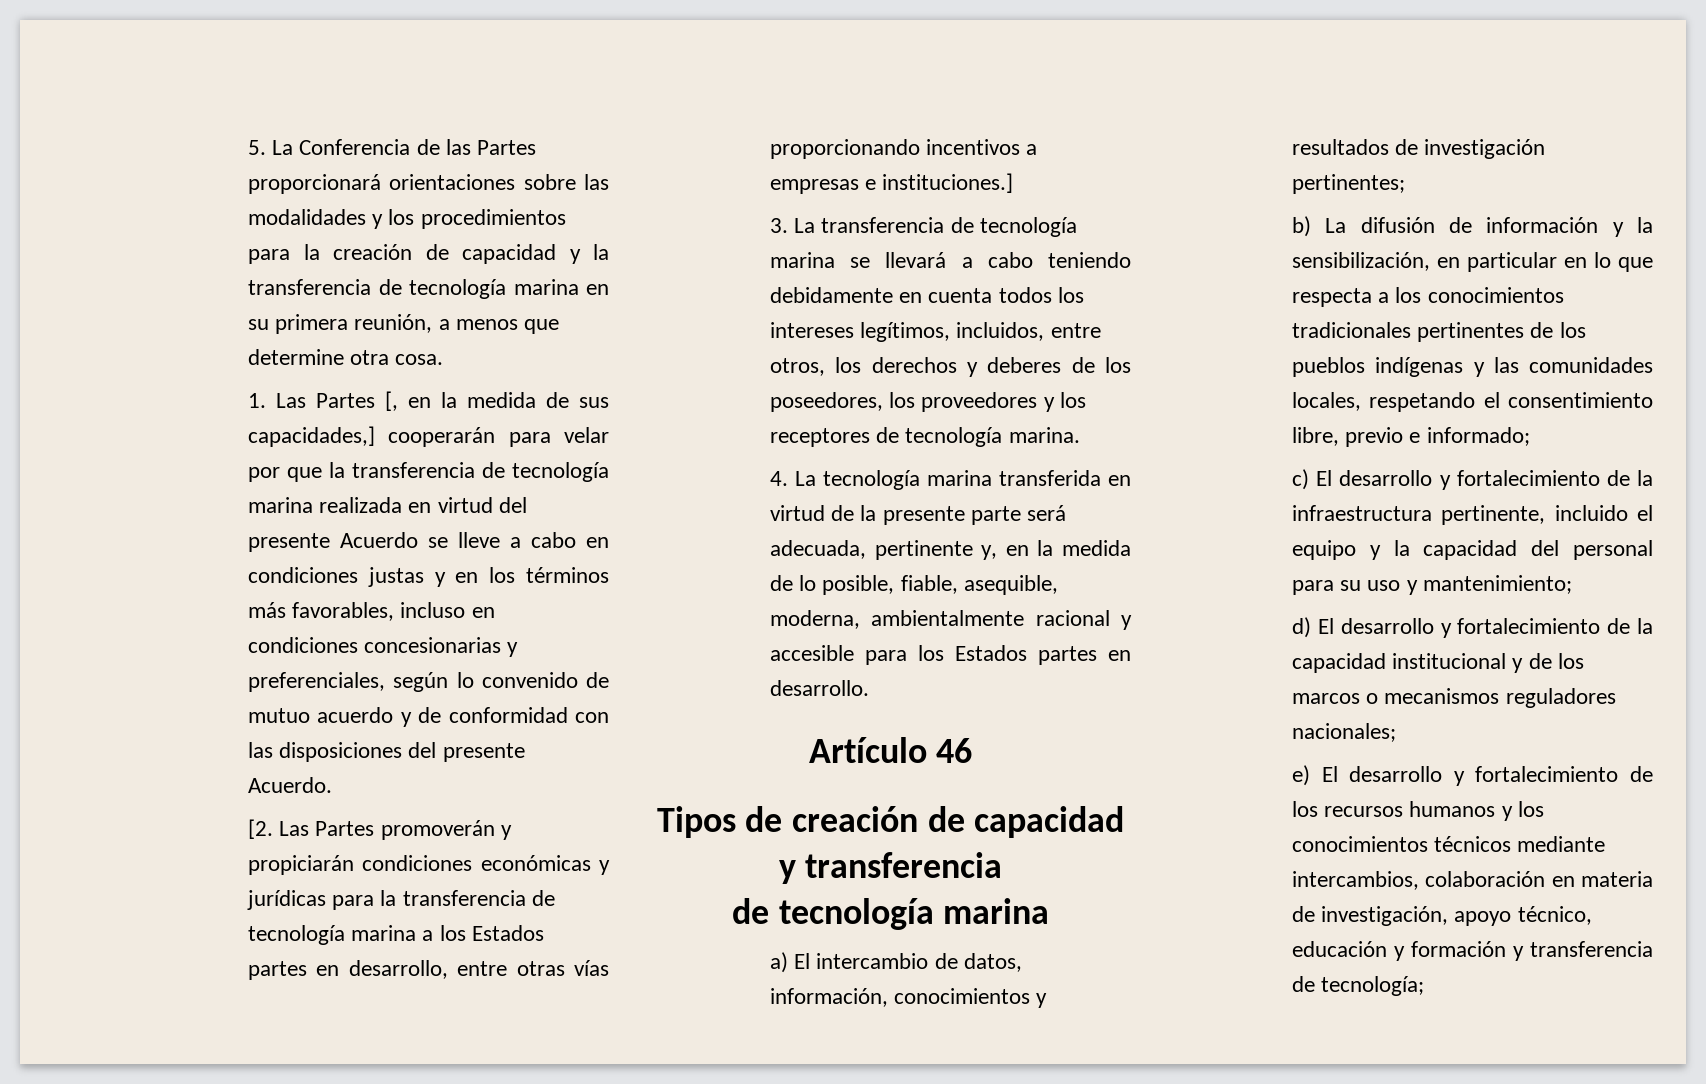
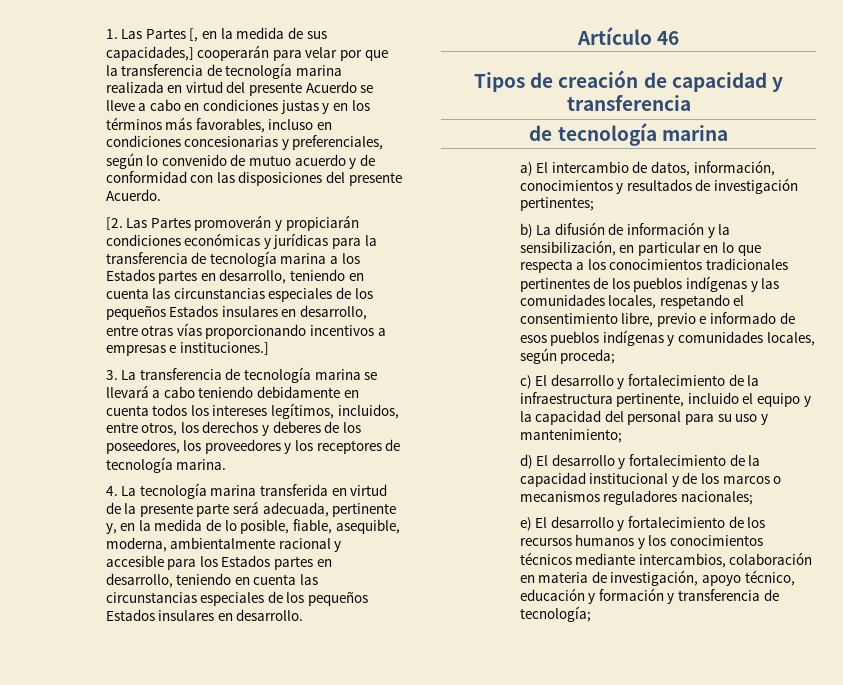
- 5. La Conferencia de las Partes proporcionará orientaciones sobre las modalidades y los procedimientos para la creación de capacidad y la transferencia de tecnología marina en su primera reunión, a menos que determine otra cosa.
- [2. Las Partes promoverán y propiciarán condiciones económicas y jurídicas para la transferencia de tecnología marina a los Estados partes en desarrollo, entre otras vías proporcionando incentivos a empresas e instituciones.]
+ [2. Las Partes promoverán y propiciarán condiciones económicas y jurídicas para la transferencia de tecnología marina a los Estados partes en desarrollo, teniendo en cuenta las circunstancias especiales de los pequeños Estados insulares en desarrollo, entre otras vías proporcionando incentivos a empresas e instituciones.]
- 4. La tecnología marina transferida en virtud de la presente parte será adecuada, pertinente y, en la medida de lo posible, fiable, asequible, moderna, ambientalmente racional y accesible para los Estados partes en desarrollo.
+ 4. La tecnología marina transferida en virtud de la presente parte será adecuada, pertinente y, en la medida de lo posible, fiable, asequible, moderna, ambientalmente racional y accesible para los Estados partes en desarrollo, teniendo en cuenta las circunstancias especiales de los pequeños Estados insulares en desarrollo.
- b) La difusión de información y la sensibilización, en particular en lo que respecta a los conocimientos tradicionales pertinentes de los pueblos indígenas y las comunidades locales, respetando el consentimiento libre, previo e informado;
+ b) La difusión de información y la sensibilización, en particular en lo que respecta a los conocimientos tradicionales pertinentes de los pueblos indígenas y las comunidades locales, respetando el consentimiento libre, previo e informado de esos pueblos indígenas y comunidades locales, según proceda;

